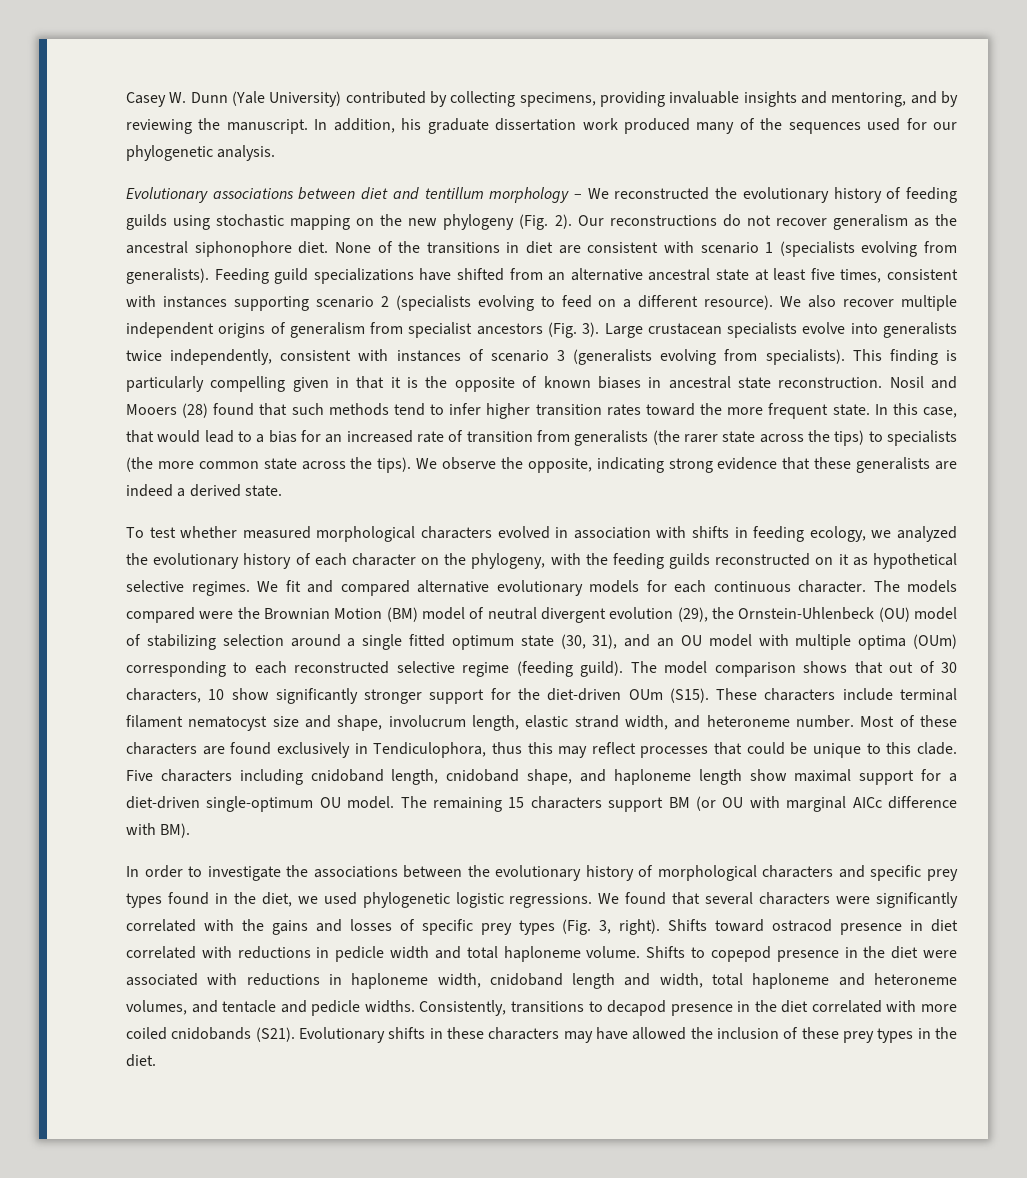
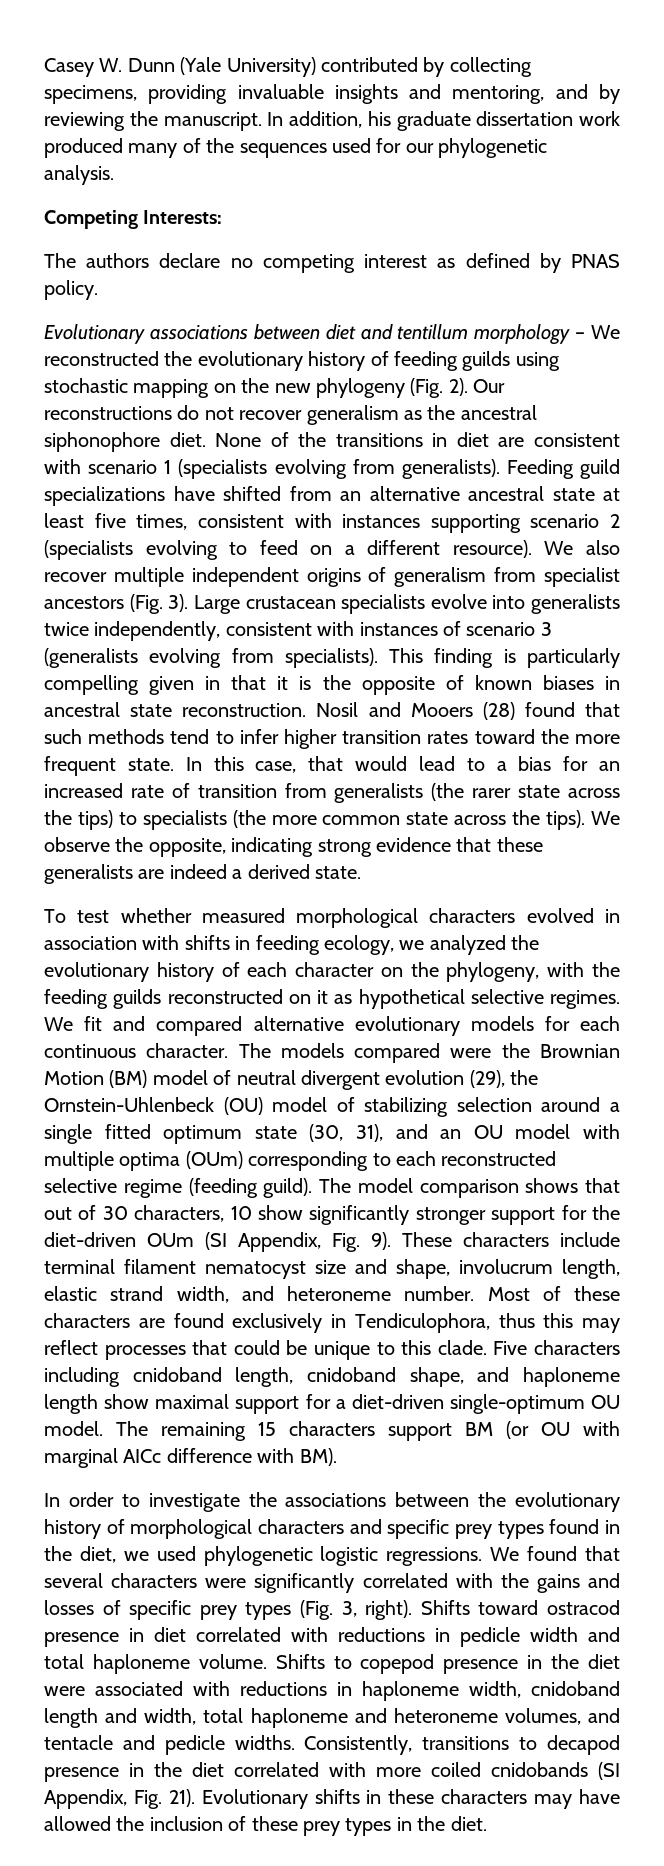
+ Competing Interests:
+ The authors declare no competing interest as defined by PNAS policy.
- The model comparison shows that out of 30 characters, 10 show significantly stronger support for the diet-driven OUm (S15).
+ The model comparison shows that out of 30 characters, 10 show significantly stronger support for the diet-driven OUm (SI Appendix, Fig. 9).
- Consistently, transitions to decapod presence in the diet correlated with more coiled cnidobands (S21).
+ Consistently, transitions to decapod presence in the diet correlated with more coiled cnidobands (SI Appendix, Fig. 21).

